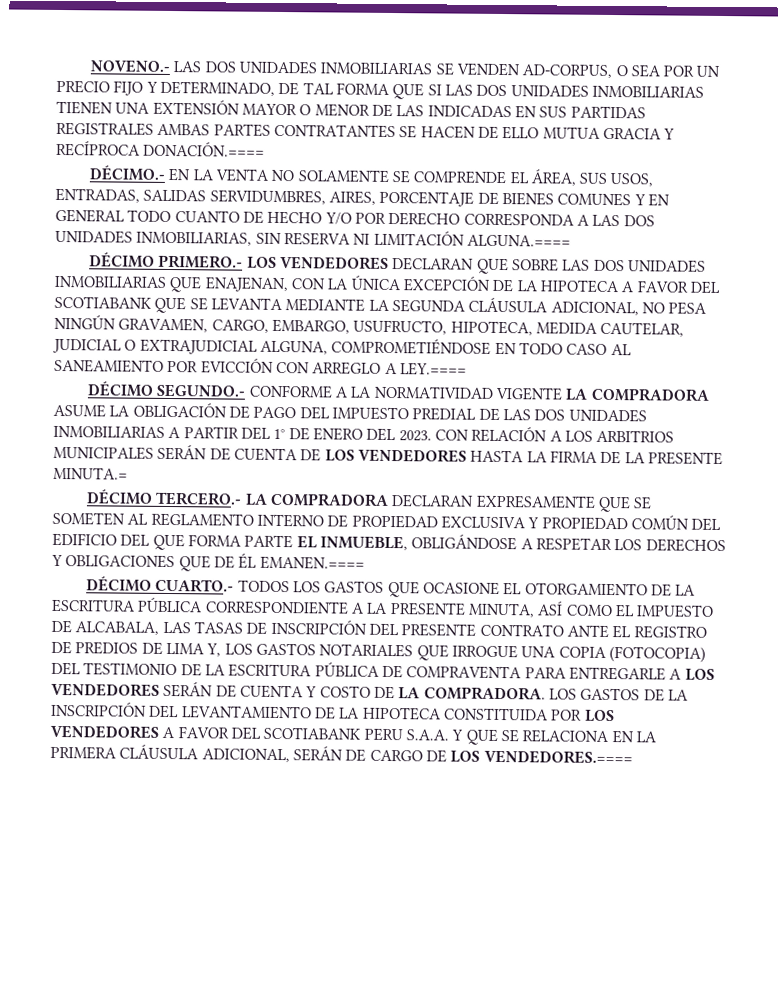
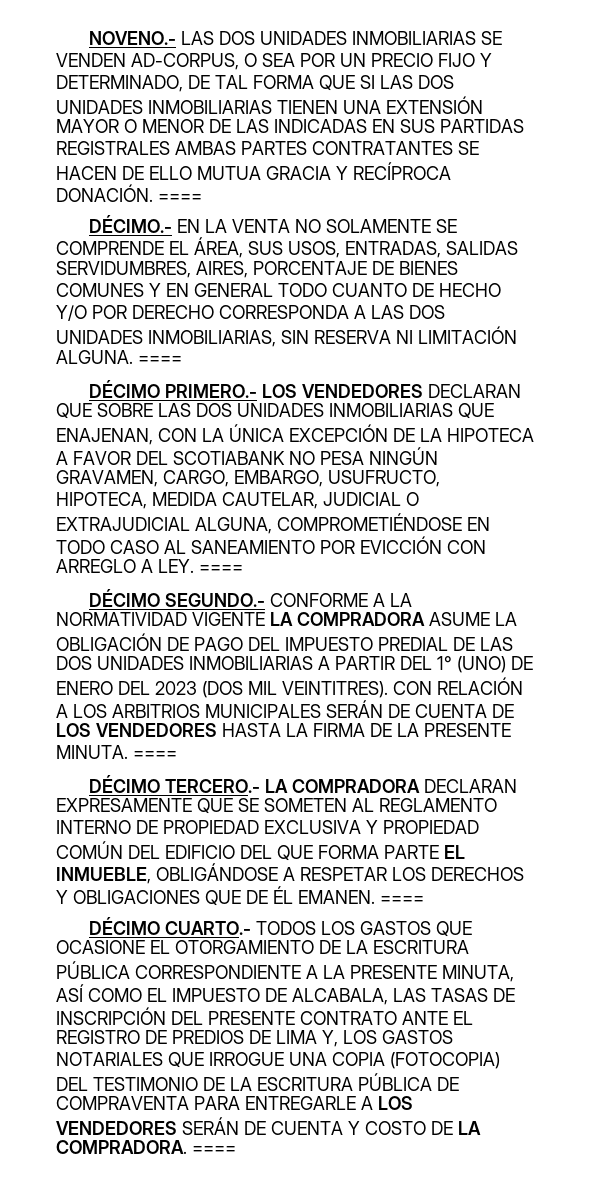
- NOVENO.- LAS DOS UNIDADES INMOBILIARIAS SE VENDEN AD-CORPUS, O SEA POR UN PRECIO FIJO Y DETERMINADO, DE TAL FORMA QUE SI LAS DOS UNIDADES INMOBILIARIAS TIENEN UNA EXTENSIÓN MAYOR O MENOR DE LAS INDICADAS EN SUS PARTIDAS REGISTRALES AMBAS PARTES CONTRATANTES SE HACEN DE ELLO MUTUA GRACIA Y RECÍPROCA DONACIÓN.====
+ NOVENO.- LAS DOS UNIDADES INMOBILIARIAS SE VENDEN AD-CORPUS, O SEA POR UN PRECIO FIJO Y DETERMINADO, DE TAL FORMA QUE SI LAS DOS UNIDADES INMOBILIARIAS TIENEN UNA EXTENSIÓN MAYOR O MENOR DE LAS INDICADAS EN SUS PARTIDAS REGISTRALES AMBAS PARTES CONTRATANTES SE HACEN DE ELLO MUTUA GRACIA Y RECÍPROCA DONACIÓN. ====
- DÉCIMO.- EN LA VENTA NO SOLAMENTE SE COMPRENDE EL ÁREA, SUS USOS, ENTRADAS, SALIDAS SERVIDUMBRES, AIRES, PORCENTAJE DE BIENES COMUNES Y EN GENERAL TODO CUANTO DE HECHO Y/O POR DERECHO CORRESPONDA A LAS DOS UNIDADES INMOBILIARIAS, SIN RESERVA NI LIMITACIÓN ALGUNA.====
+ DÉCIMO.- EN LA VENTA NO SOLAMENTE SE COMPRENDE EL ÁREA, SUS USOS, ENTRADAS, SALIDAS SERVIDUMBRES, AIRES, PORCENTAJE DE BIENES COMUNES Y EN GENERAL TODO CUANTO DE HECHO Y/O POR DERECHO CORRESPONDA A LAS DOS UNIDADES INMOBILIARIAS, SIN RESERVA NI LIMITACIÓN ALGUNA. ====
- DÉCIMO PRIMERO.- LOS VENDEDORES DECLARAN QUE SOBRE LAS DOS UNIDADES INMOBILIARIAS QUE ENAJENAN, CON LA ÚNICA EXCEPCIÓN DE LA HIPOTECA A FAVOR DEL SCOTIABANK QUE SE LEVANTA MEDIANTE LA SEGUNDA CLÁUSULA ADICIONAL, NO PESA NINGÚN GRAVAMEN, CARGO, EMBARGO, USUFRUCTO, HIPOTECA, MEDIDA CAUTELAR, JUDICIAL O EXTRAJUDICIAL ALGUNA, COMPROMETIÉNDOSE EN TODO CASO AL SANEAMIENTO POR EVICCIÓN CON ARREGLO A LEY.====
+ DÉCIMO PRIMERO.- LOS VENDEDORES DECLARAN QUE SOBRE LAS DOS UNIDADES INMOBILIARIAS QUE ENAJENAN, CON LA ÚNICA EXCEPCIÓN DE LA HIPOTECA A FAVOR DEL SCOTIABANK NO PESA NINGÚN GRAVAMEN, CARGO, EMBARGO, USUFRUCTO, HIPOTECA, MEDIDA CAUTELAR, JUDICIAL O EXTRAJUDICIAL ALGUNA, COMPROMETIÉNDOSE EN TODO CASO AL SANEAMIENTO POR EVICCIÓN CON ARREGLO A LEY. ====
- DÉCIMO SEGUNDO.- CONFORME A LA NORMATIVIDAD VIGENTE LA COMPRADORA ASUME LA OBLIGACIÓN DE PAGO DEL IMPUESTO PREDIAL DE LAS DOS UNIDADES INMOBILIARIAS A PARTIR DEL 1° DE ENERO DEL 2023.
+ DÉCIMO SEGUNDO.- CONFORME A LA NORMATIVIDAD VIGENTE LA COMPRADORA ASUME LA OBLIGACIÓN DE PAGO DEL IMPUESTO PREDIAL DE LAS DOS UNIDADES INMOBILIARIAS A PARTIR DEL 1° (UNO) DE ENERO DEL 2023 (DOS MIL VEINTITRES).
- CON RELACIÓN A LOS ARBITRIOS MUNICIPALES SERÁN DE CUENTA DE LOS VENDEDORES HASTA LA FIRMA DE LA PRESENTE MINUTA.=
+ CON RELACIÓN A LOS ARBITRIOS MUNICIPALES SERÁN DE CUENTA DE LOS VENDEDORES HASTA LA FIRMA DE LA PRESENTE MINUTA. ====
- DÉCIMO TERCERO.- LA COMPRADORA DECLARAN EXPRESAMENTE QUE SE SOMETEN AL REGLAMENTO INTERNO DE PROPIEDAD EXCLUSIVA Y PROPIEDAD COMÚN DEL EDIFICIO DEL QUE FORMA PARTE EL INMUEBLE, OBLIGÁNDOSE A RESPETAR LOS DERECHOS Y OBLIGACIONES QUE DE ÉL EMANEN.====
+ DÉCIMO TERCERO.- LA COMPRADORA DECLARAN EXPRESAMENTE QUE SE SOMETEN AL REGLAMENTO INTERNO DE PROPIEDAD EXCLUSIVA Y PROPIEDAD COMÚN DEL EDIFICIO DEL QUE FORMA PARTE EL INMUEBLE, OBLIGÁNDOSE A RESPETAR LOS DERECHOS Y OBLIGACIONES QUE DE ÉL EMANEN. ====
- DÉCIMO CUARTO.- TODOS LOS GASTOS QUE OCASIONE EL OTORGAMIENTO DE LA ESCRITURA PÚBLICA CORRESPONDIENTE A LA PRESENTE MINUTA, ASÍ COMO EL IMPUESTO DE ALCABALA, LAS TASAS DE INSCRIPCIÓN DEL PRESENTE CONTRATO ANTE EL REGISTRO DE PREDIOS DE LIMA Y, LOS GASTOS NOTARIALES QUE IRROGUE UNA COPIA (FOTOCOPIA) DEL TESTIMONIO DE LA ESCRITURA PÚBLICA DE COMPRAVENTA PARA ENTREGARLE A LOS VENDEDORES SERÁN DE CUENTA Y COSTO DE LA COMPRADORA. LOS GASTOS DE LA INSCRIPCIÓN DEL LEVANTAMIENTO DE LA HIPOTECA CONSTITUIDA POR LOS VENDEDORES A FAVOR DEL SCOTIABANK PERU S.A.A. Y QUE SE RELACIONA EN LA PRIMERA CLÁUSULA ADICIONAL, SERÁN DE CARGO DE LOS VENDEDORES.====
+ DÉCIMO CUARTO.- TODOS LOS GASTOS QUE OCASIONE EL OTORGAMIENTO DE LA ESCRITURA PÚBLICA CORRESPONDIENTE A LA PRESENTE MINUTA, ASÍ COMO EL IMPUESTO DE ALCABALA, LAS TASAS DE INSCRIPCIÓN DEL PRESENTE CONTRATO ANTE EL REGISTRO DE PREDIOS DE LIMA Y, LOS GASTOS NOTARIALES QUE IRROGUE UNA COPIA (FOTOCOPIA) DEL TESTIMONIO DE LA ESCRITURA PÚBLICA DE COMPRAVENTA PARA ENTREGARLE A LOS VENDEDORES SERÁN DE CUENTA Y COSTO DE LA COMPRADORA. ====

